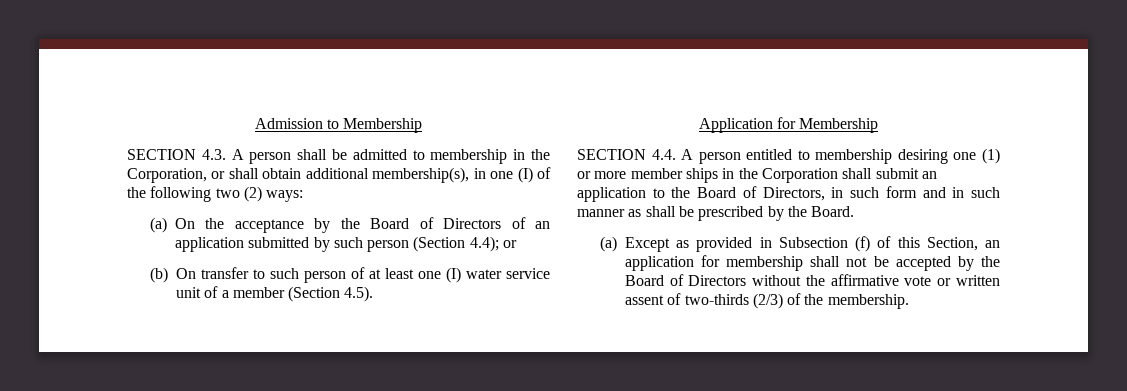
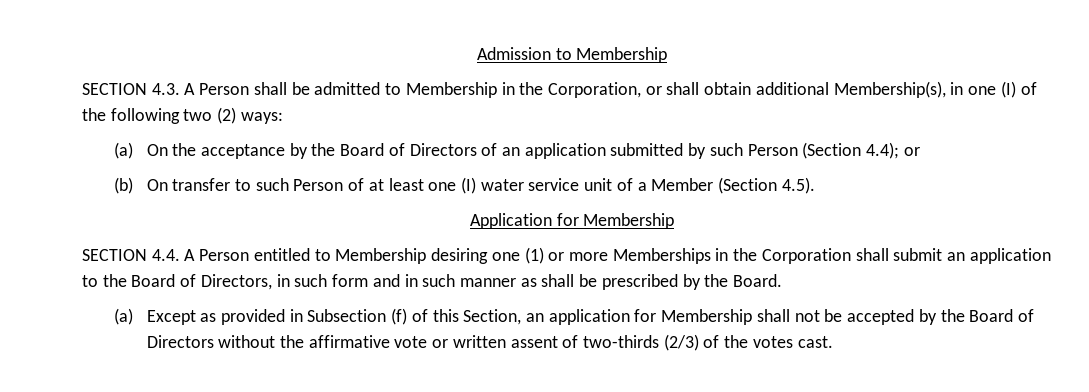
- SECTION 4.3. A person shall be admitted to membership in the Corporation, or shall obtain additional membership(s), in one (I) of the following two (2) ways:
+ SECTION 4.3. A Person shall be admitted to Membership in the Corporation, or shall obtain additional Membership(s), in one (I) of the following two (2) ways:
- (a) On the acceptance by the Board of Directors of an application submitted by such person (Section 4.4); or
+ (a) On the acceptance by the Board of Directors of an application submitted by such Person (Section 4.4); or
- (b) On transfer to such person of at least one (I) water service unit of a member (Section 4.5).
+ (b) On transfer to such Person of at least one (I) water service unit of a Member (Section 4.5).
- SECTION 4.4. A person entitled to membership desiring one (1) or more member ships in the Corporation shall submit an application to the Board of Directors, in such form and in such manner as shall be prescribed by the Board.
+ SECTION 4.4. A Person entitled to Membership desiring one (1) or more Memberships in the Corporation shall submit an application to the Board of Directors, in such form and in such manner as shall be prescribed by the Board.
- (a) Except as provided in Subsection (f) of this Section, an application for membership shall not be accepted by the Board of Directors without the affirmative vote or written assent of two-thirds (2/3) of the membership.
+ (a) Except as provided in Subsection (f) of this Section, an application for Membership shall not be accepted by the Board of Directors without the affirmative vote or written assent of two-thirds (2/3) of the votes cast.

